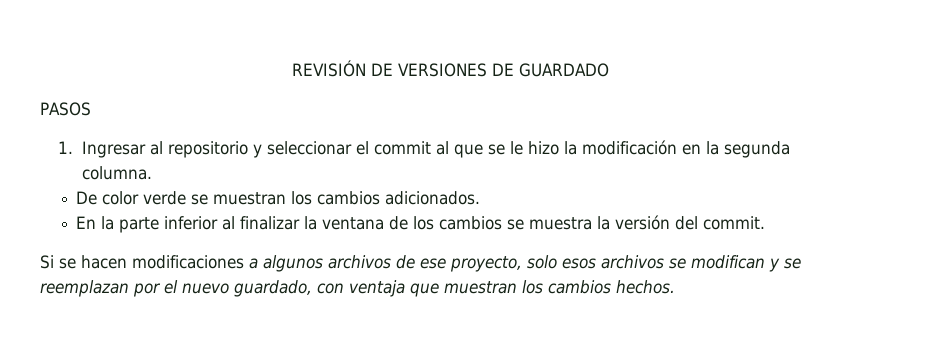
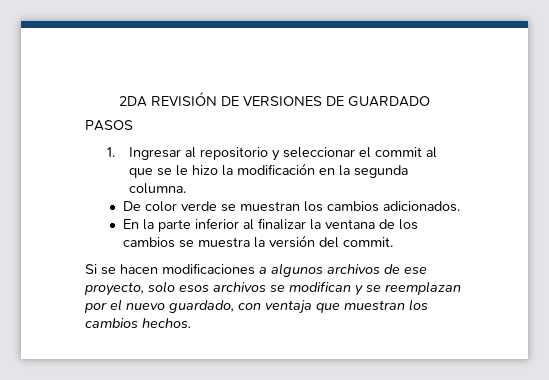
- REVISIÓN DE VERSIONES DE GUARDADO
+ 2DA REVISIÓN DE VERSIONES DE GUARDADO

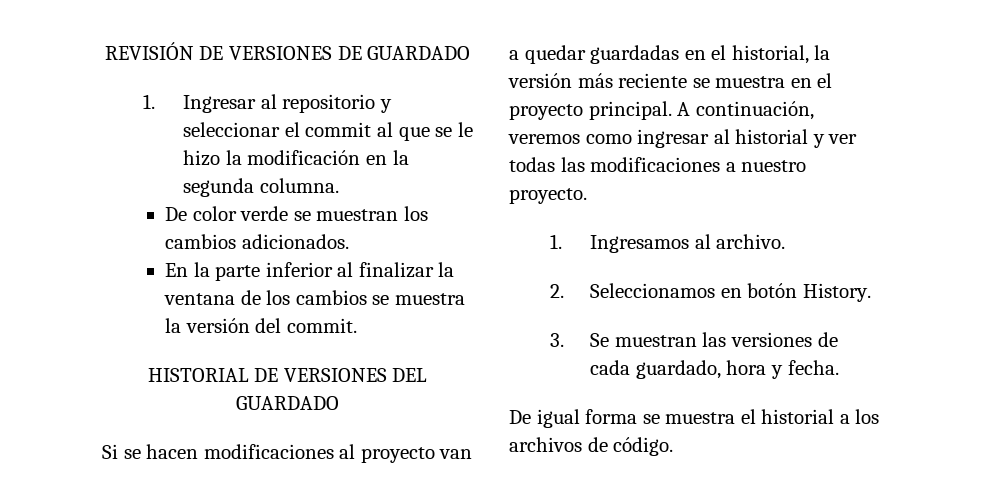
- 2DA REVISIÓN DE VERSIONES DE GUARDADO
+ REVISIÓN DE VERSIONES DE GUARDADO
- PASOS
+ HISTORIAL DE VERSIONES DEL GUARDADO
- Si se hacen modificaciones a algunos archivos de ese proyecto, solo esos archivos se modifican y se reemplazan por el nuevo guardado, con ventaja que muestran los cambios hechos.
+ Si se hacen modificaciones al proyecto van a quedar guardadas en el historial, la versión más reciente se muestra en el proyecto principal. A continuación, veremos como ingresar al historial y ver todas las modificaciones a nuestro proyecto.
+ 1. Ingresamos al archivo.
+ 2. Seleccionamos en botón History.
+ 3. Se muestran las versiones de cada guardado, hora y fecha.
+ De igual forma se muestra el historial a los archivos de código.

